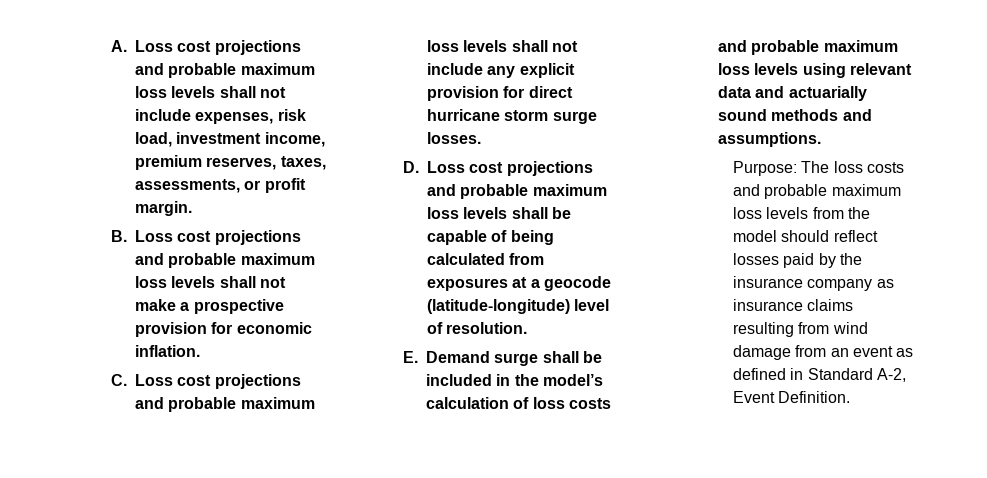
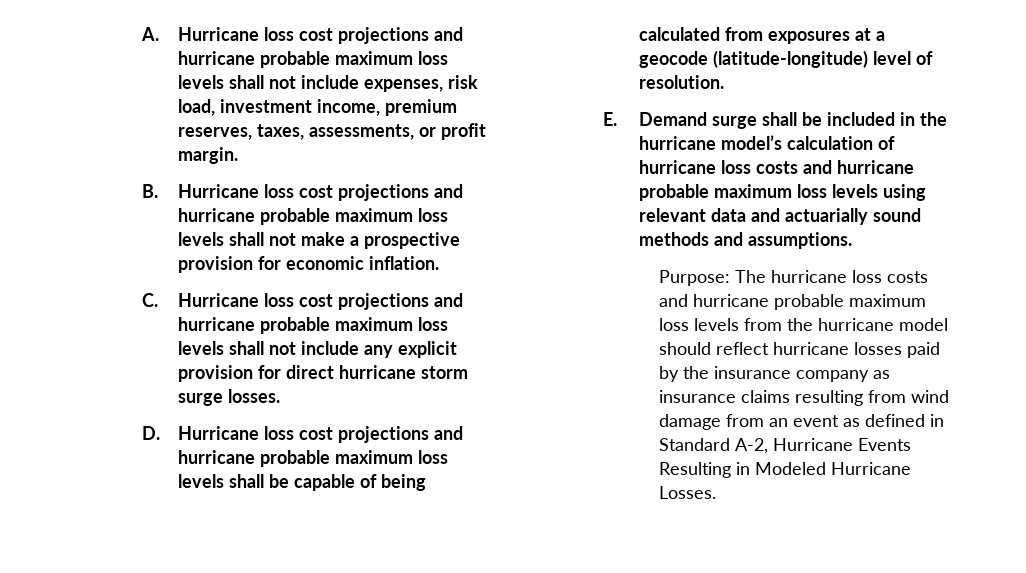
- A. Loss cost projections and probable maximum loss levels shall not include expenses, risk load, investment income, premium reserves, taxes, assessments, or profit margin.
+ A. Hurricane loss cost projections and hurricane probable maximum loss levels shall not include expenses, risk load, investment income, premium reserves, taxes, assessments, or profit margin.
- B. Loss cost projections and probable maximum loss levels shall not make a prospective provision for economic inflation.
+ B. Hurricane loss cost projections and hurricane probable maximum loss levels shall not make a prospective provision for economic inflation.
- C. Loss cost projections and probable maximum loss levels shall not include any explicit provision for direct hurricane storm surge losses.
+ C. Hurricane loss cost projections and hurricane probable maximum loss levels shall not include any explicit provision for direct hurricane storm surge losses.
- D. Loss cost projections and probable maximum loss levels shall be capable of being calculated from exposures at a geocode (latitude-longitude) level of resolution.
+ D. Hurricane loss cost projections and hurricane probable maximum loss levels shall be capable of being calculated from exposures at a geocode (latitude-longitude) level of resolution.
- E. Demand surge shall be included in the model’s calculation of loss costs and probable maximum loss levels using relevant data and actuarially sound methods and assumptions.
+ E. Demand surge shall be included in the hurricane model’s calculation of hurricane loss costs and hurricane probable maximum loss levels using relevant data and actuarially sound methods and assumptions.
- Purpose: The loss costs and probable maximum loss levels from the model should reflect losses paid by the insurance company as insurance claims resulting from wind damage from an event as defined in Standard A-2, Event Definition.
+ Purpose: The hurricane loss costs and hurricane probable maximum loss levels from the hurricane model should reflect hurricane losses paid by the insurance company as insurance claims resulting from wind damage from an event as defined in Standard A-2, Hurricane Events Resulting in Modeled Hurricane Losses.

